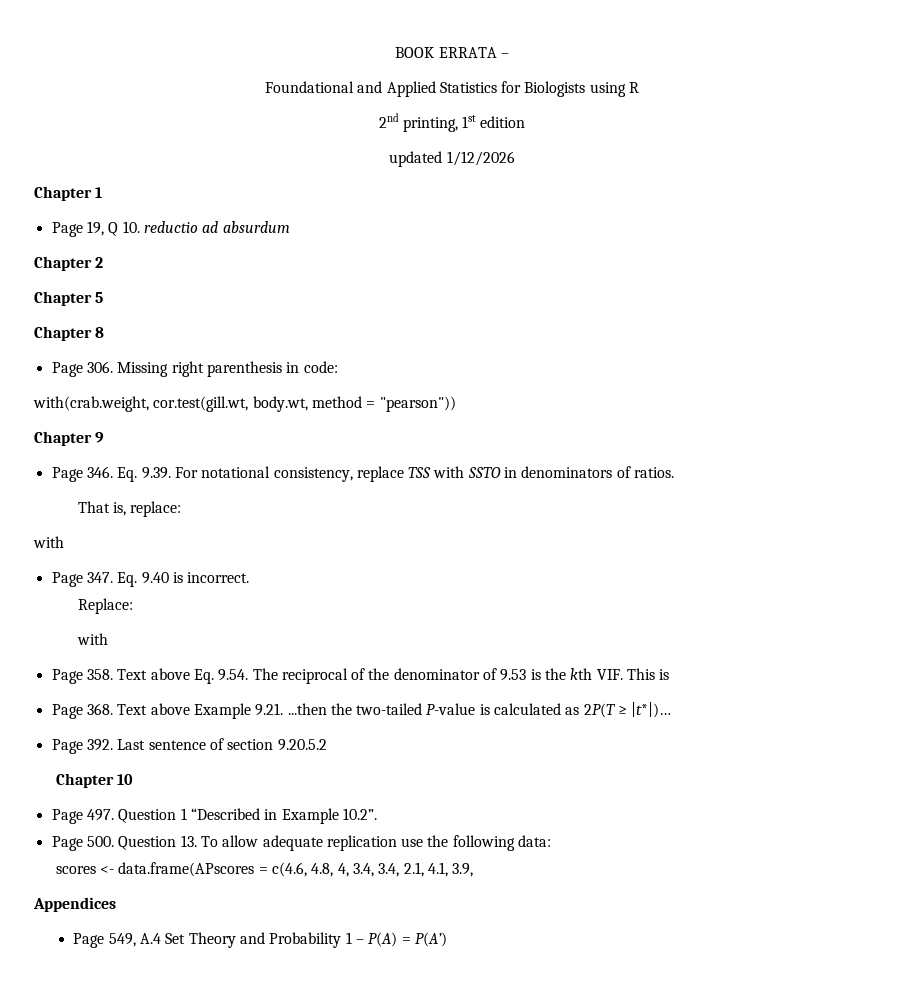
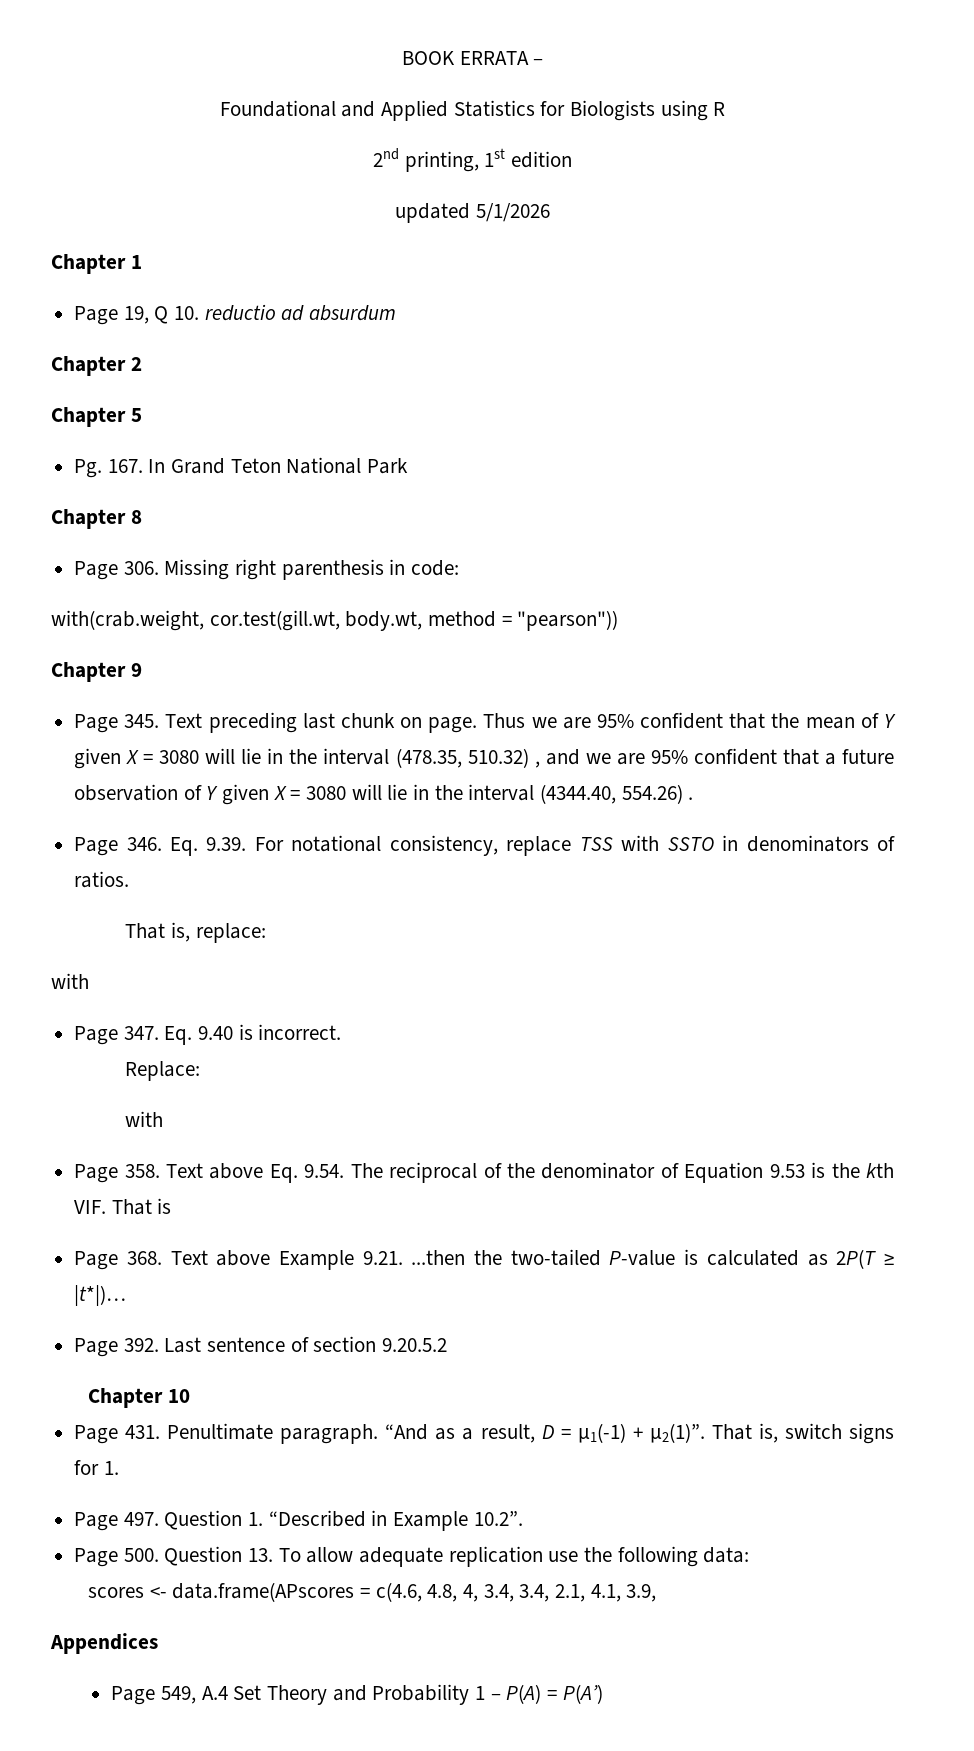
- updated 1/12/2026
+ updated 5/1/2026
+ Pg. 167. In Grand Teton National Park
+ Page 345. Text preceding last chunk on page. Thus we are 95% confident that the mean of Y given X = 3080 will lie in the interval (478.35, 510.32) , and we are 95% confident that a future observation of Y given X = 3080 will lie in the interval (4344.40, 554.26) .
- Page 358. Text above Eq. 9.54. The reciprocal of the denominator of 9.53 is the kth VIF. This is
+ Page 358. Text above Eq. 9.54. The reciprocal of the denominator of Equation 9.53 is the kth VIF. That is
+ Page 431. Penultimate paragraph. “And as a result, D = μ1(-1) + μ2(1)”. That is, switch signs for 1.
- Page 497. Question 1 “Described in Example 10.2”.
+ Page 497. Question 1. “Described in Example 10.2”.

